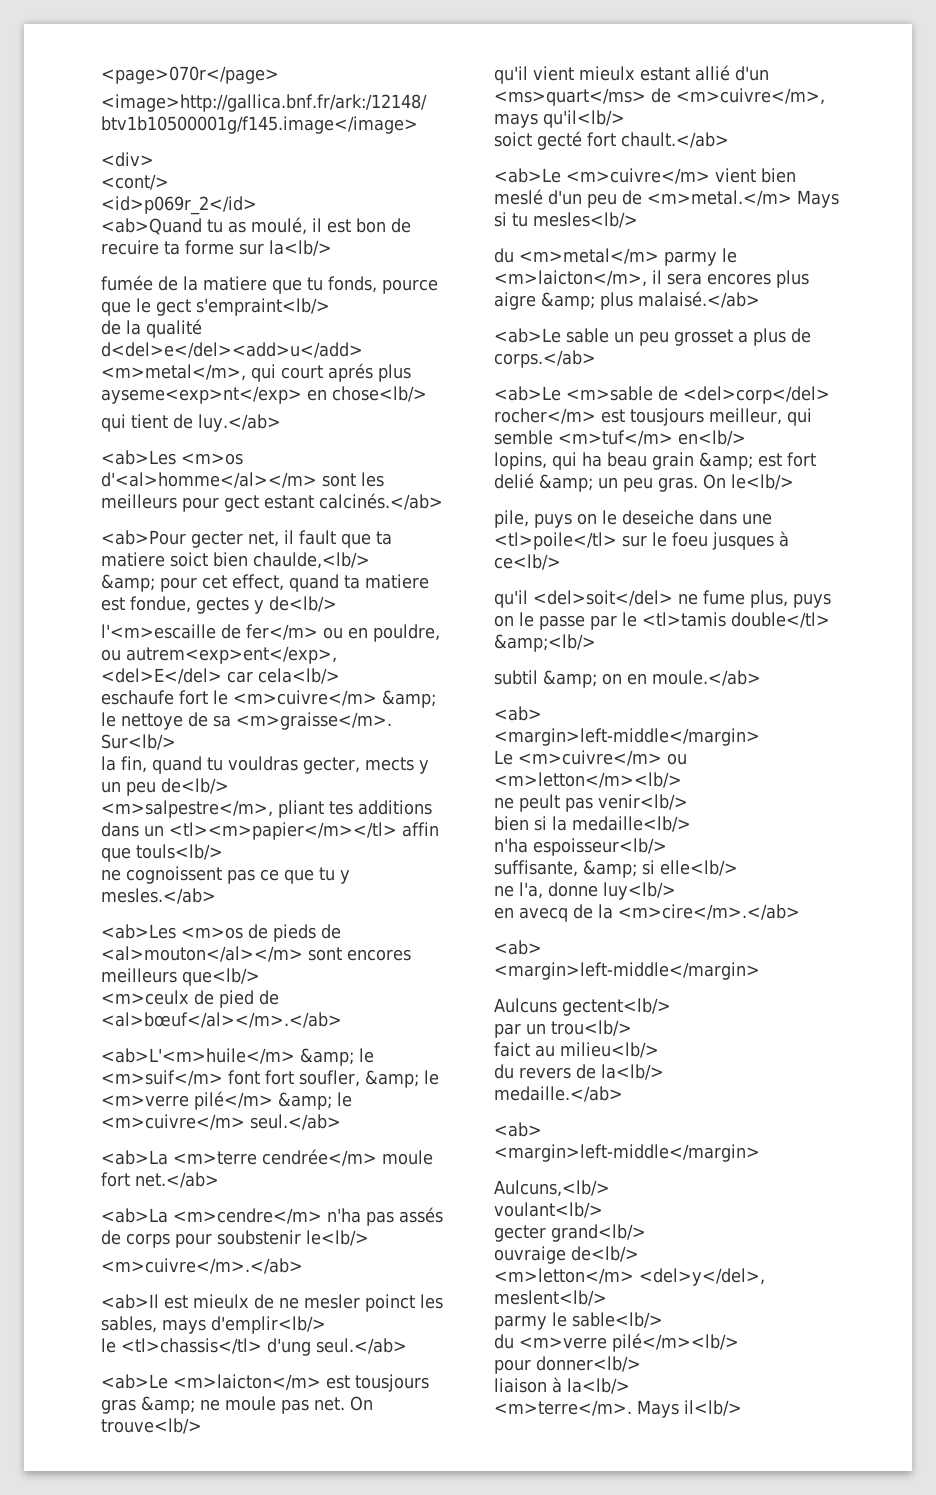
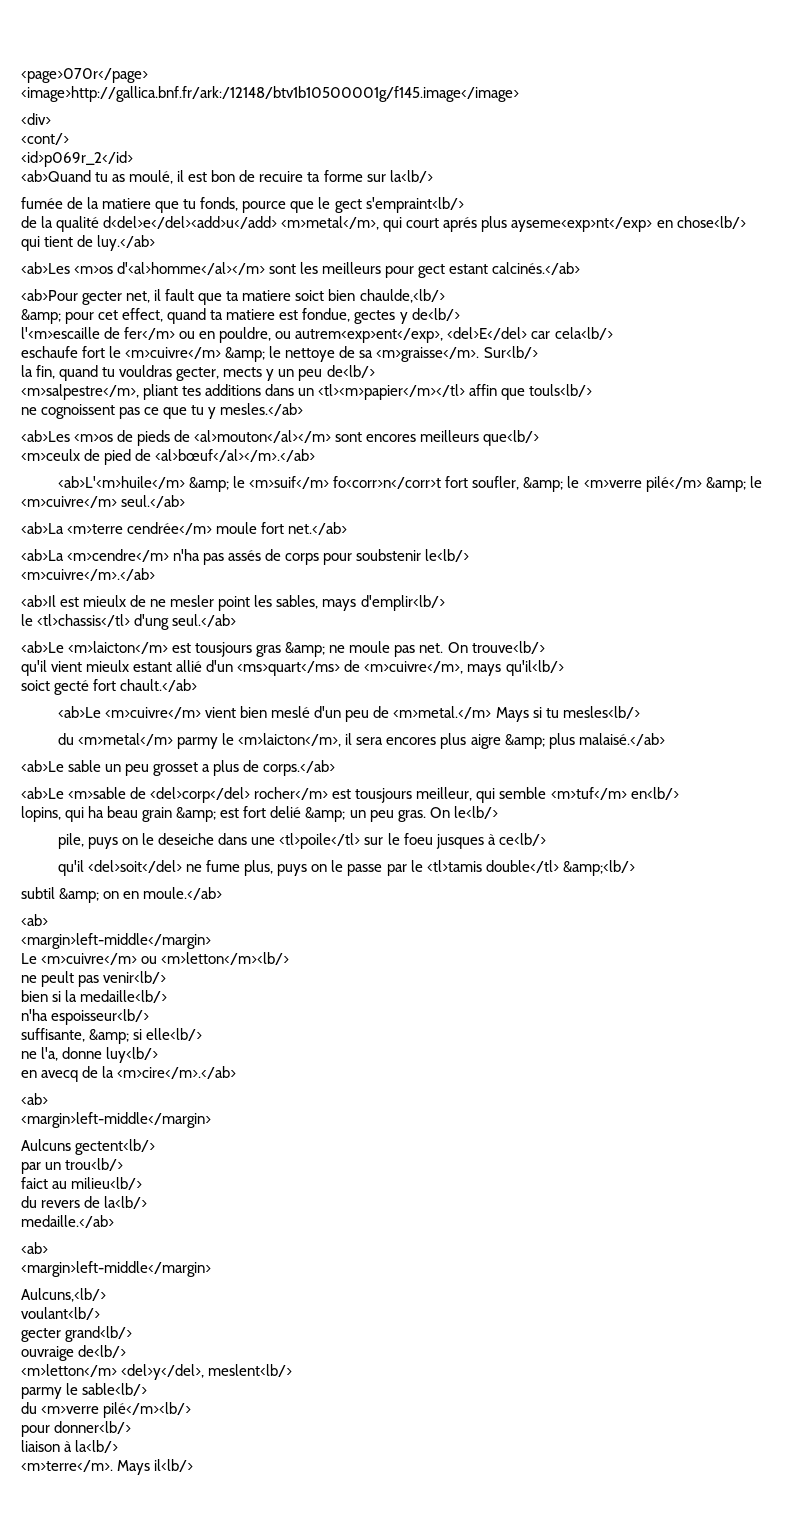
- <ab>L'<m>huile</m> &amp; le <m>suif</m> font fort soufler, &amp; le <m>verre pilé</m> &amp; le <m>cuivre</m> seul.</ab>
+ <ab>L'<m>huile</m> &amp; le <m>suif</m> fo<corr>n</corr>t fort soufler, &amp; le <m>verre pilé</m> &amp; le <m>cuivre</m> seul.</ab>
- <ab>Il est mieulx de ne mesler poinct les sables, mays d'emplir<lb/>
+ <ab>Il est mieulx de ne mesler point les sables, mays d'emplir<lb/>

